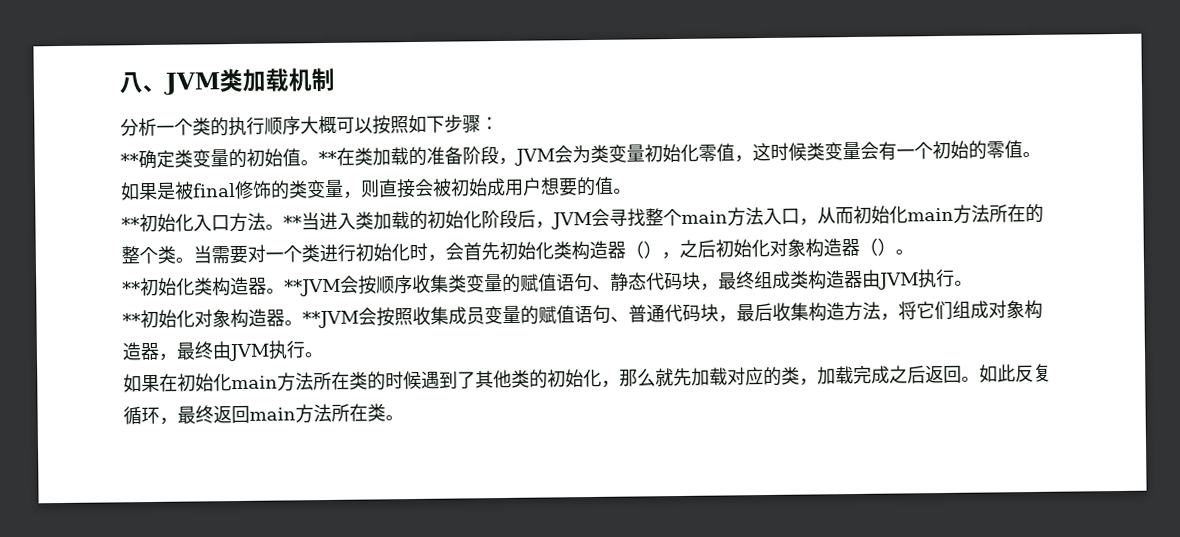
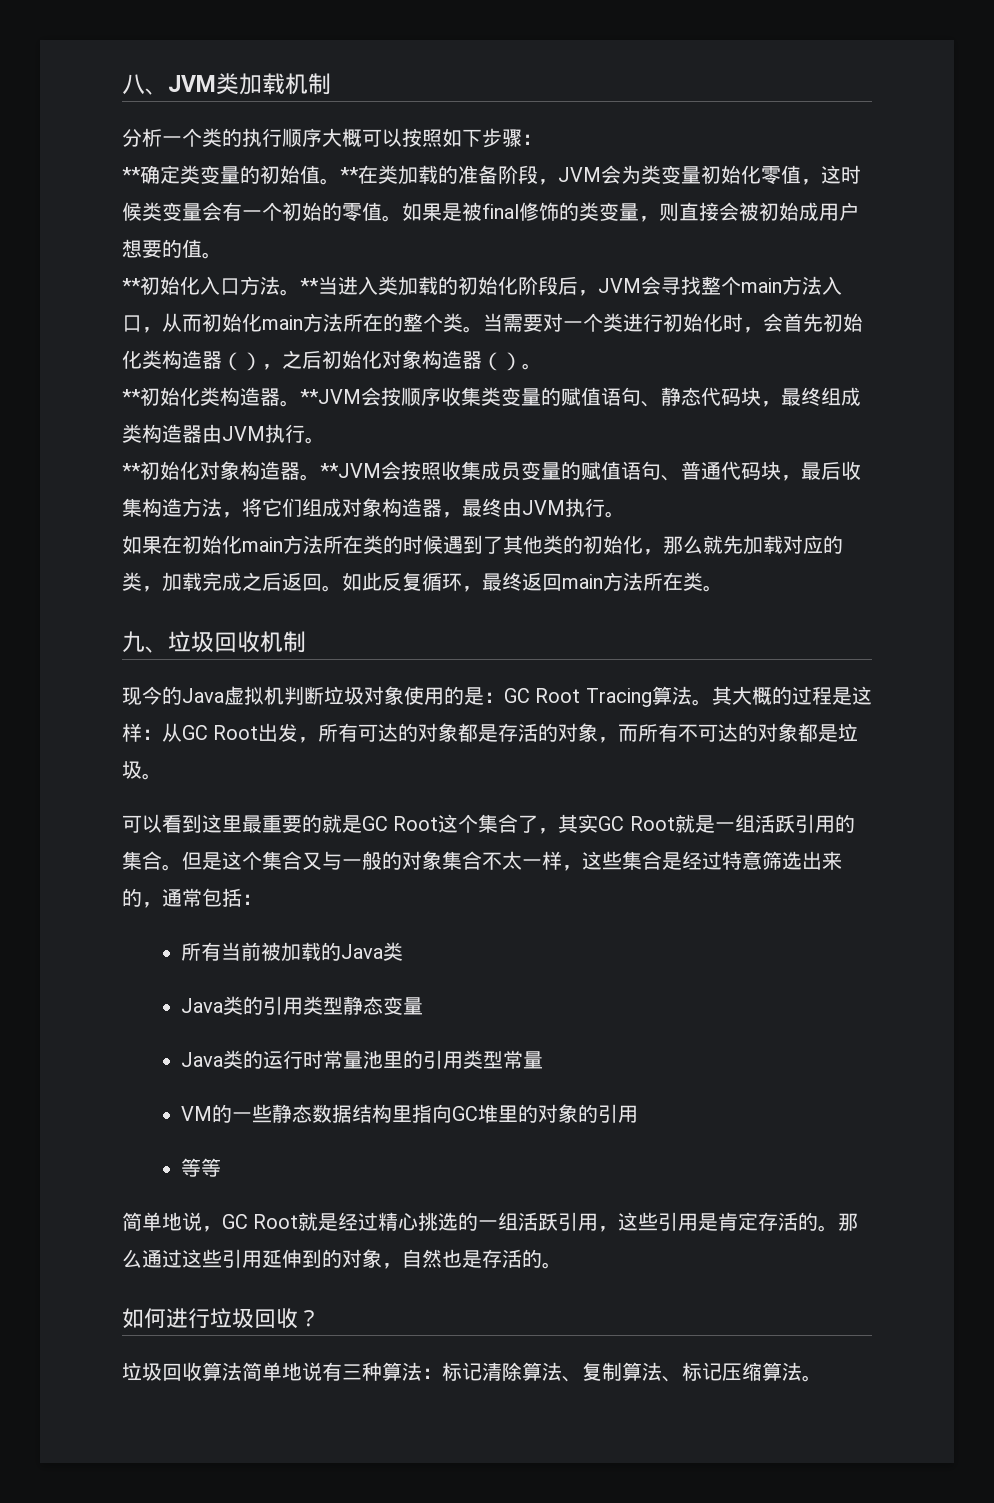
+ 九、垃圾回收机制
+ 现今的Java虚拟机判断垃圾对象使用的是：GC Root Tracing算法。其大概的过程是这样：从GC Root出发，所有可达的对象都是存活的对象，而所有不可达的对象都是垃圾。
+ 可以看到这里最重要的就是GC Root这个集合了，其实GC Root就是一组活跃引用的集合。但是这个集合又与一般的对象集合不太一样，这些集合是经过特意筛选出来的，通常包括：
+ 所有当前被加载的Java类
+ Java类的引用类型静态变量
+ Java类的运行时常量池里的引用类型常量
+ VM的一些静态数据结构里指向GC堆里的对象的引用
+ 等等
+ 简单地说，GC Root就是经过精心挑选的一组活跃引用，这些引用是肯定存活的。那么通过这些引用延伸到的对象，自然也是存活的。
+ 如何进行垃圾回收？
+ 垃圾回收算法简单地说有三种算法：标记清除算法、复制算法、标记压缩算法。

